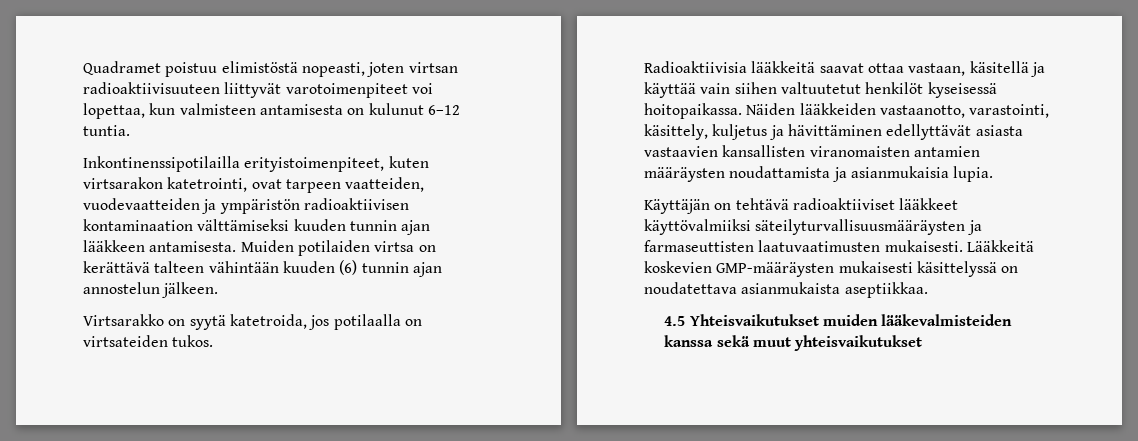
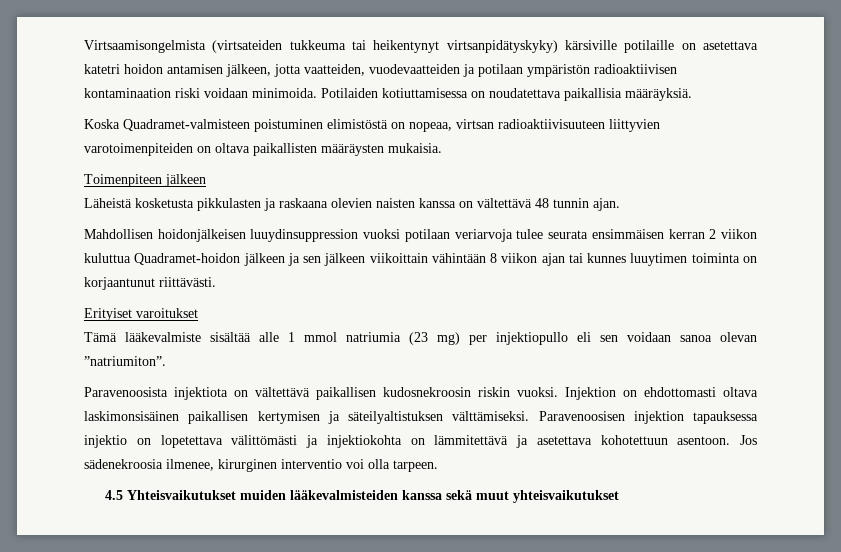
- Quadramet poistuu elimistöstä nopeasti, joten virtsan radioaktiivisuuteen liittyvät varotoimenpiteet voi lopettaa, kun valmisteen antamisesta on kulunut 6–12 tuntia.
- Inkontinenssipotilailla erityistoimenpiteet, kuten virtsarakon katetrointi, ovat tarpeen vaatteiden, vuodevaatteiden ja ympäristön radioaktiivisen kontaminaation välttämiseksi kuuden tunnin ajan lääkkeen antamisesta. Muiden potilaiden virtsa on kerättävä talteen vähintään kuuden (6) tunnin ajan annostelun jälkeen.
- Virtsarakko on syytä katetroida, jos potilaalla on virtsateiden tukos.
- Radioaktiivisia lääkkeitä saavat ottaa vastaan, käsitellä ja käyttää vain siihen valtuutetut henkilöt kyseisessä hoitopaikassa. Näiden lääkkeiden vastaanotto, varastointi, käsittely, kuljetus ja hävittäminen edellyttävät asiasta vastaavien kansallisten viranomaisten antamien määräysten noudattamista ja asianmukaisia lupia.
- Käyttäjän on tehtävä radioaktiiviset lääkkeet käyttövalmiiksi säteilyturvallisuusmääräysten ja farmaseuttisten laatuvaatimusten mukaisesti. Lääkkeitä koskevien GMP-määräysten mukaisesti käsittelyssä on noudatettava asianmukaista aseptiikkaa.
+ Virtsaamisongelmista (virtsateiden tukkeuma tai heikentynyt virtsanpidätyskyky) kärsiville potilaille on asetettava katetri hoidon antamisen jälkeen, jotta vaatteiden, vuodevaatteiden ja potilaan ympäristön radioaktiivisen kontaminaation riski voidaan minimoida. Potilaiden kotiuttamisessa on noudatettava paikallisia määräyksiä.
+ Koska Quadramet-valmisteen poistuminen elimistöstä on nopeaa, virtsan radioaktiivisuuteen liittyvien varotoimenpiteiden on oltava paikallisten määräysten mukaisia.
+ Toimenpiteen jälkeen
+ Läheistä kosketusta pikkulasten ja raskaana olevien naisten kanssa on vältettävä 48 tunnin ajan.
+ Mahdollisen hoidonjälkeisen luuydinsuppression vuoksi potilaan veriarvoja tulee seurata ensimmäisen kerran 2 viikon kuluttua Quadramet-hoidon jälkeen ja sen jälkeen viikoittain vähintään 8 viikon ajan tai kunnes luuytimen toiminta on korjaantunut riittävästi.
+ Erityiset varoitukset
+ Tämä lääkevalmiste sisältää alle 1 mmol natriumia (23 mg) per injektiopullo eli sen voidaan sanoa olevan ”natriumiton”.
+ Paravenoosista injektiota on vältettävä paikallisen kudosnekroosin riskin vuoksi. Injektion on ehdottomasti oltava laskimonsisäinen paikallisen kertymisen ja säteilyaltistuksen välttämiseksi. Paravenoosisen injektion tapauksessa injektio on lopetettava välittömästi ja injektiokohta on lämmitettävä ja asetettava kohotettuun asentoon. Jos sädenekroosia ilmenee, kirurginen interventio voi olla tarpeen.

